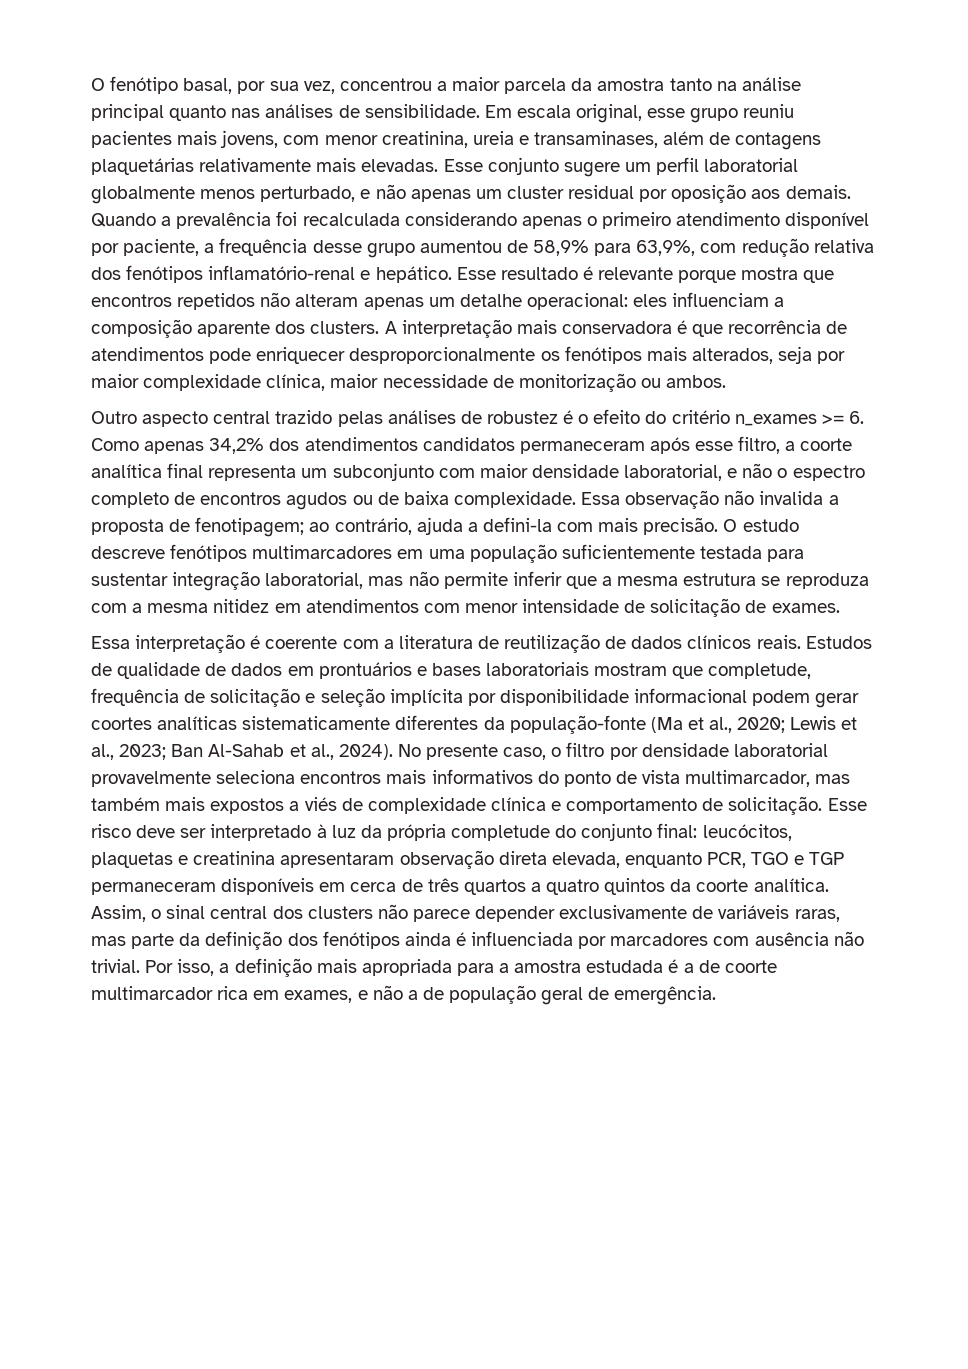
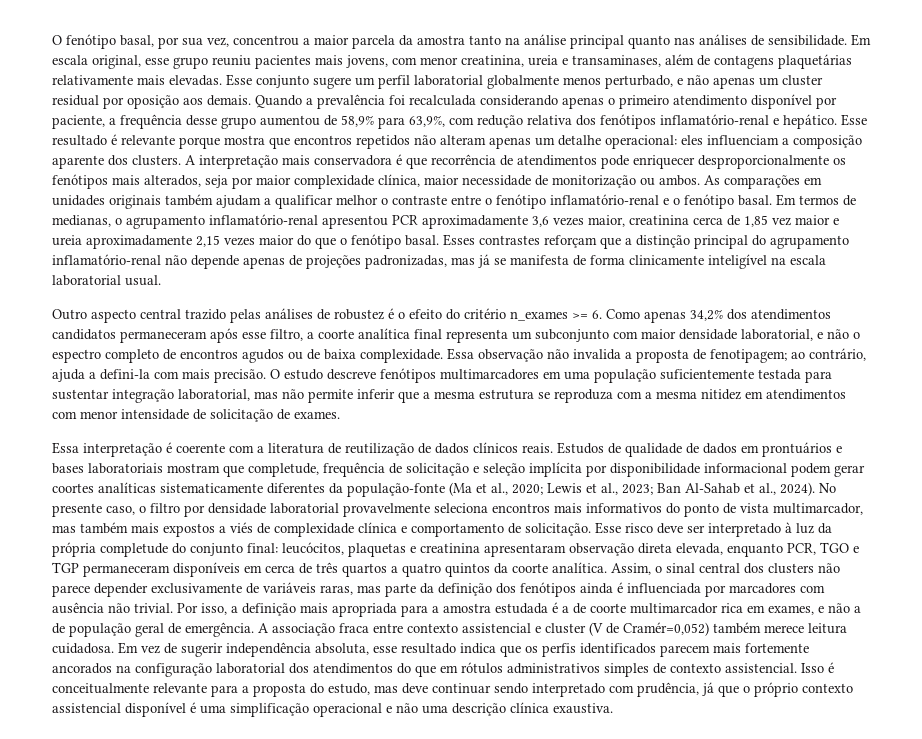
+ As comparações em unidades originais também ajudam a qualificar melhor o contraste entre o fenótipo inflamatório-renal e o fenótipo basal. Em termos de medianas, o agrupamento inflamatório-renal apresentou PCR aproximadamente 3,6 vezes maior, creatinina cerca de 1,85 vez maior e ureia aproximadamente 2,15 vezes maior do que o fenótipo basal. Esses contrastes reforçam que a distinção principal do agrupamento inflamatório-renal não depende apenas de projeções padronizadas, mas já se manifesta de forma clinicamente inteligível na escala laboratorial usual.
+ A associação fraca entre contexto assistencial e cluster (V de Cramér=0,052) também merece leitura cuidadosa. Em vez de sugerir independência absoluta, esse resultado indica que os perfis identificados parecem mais fortemente ancorados na configuração laboratorial dos atendimentos do que em rótulos administrativos simples de contexto assistencial. Isso é conceitualmente relevante para a proposta do estudo, mas deve continuar sendo interpretado com prudência, já que o próprio contexto assistencial disponível é uma simplificação operacional e não uma descrição clínica exaustiva.

